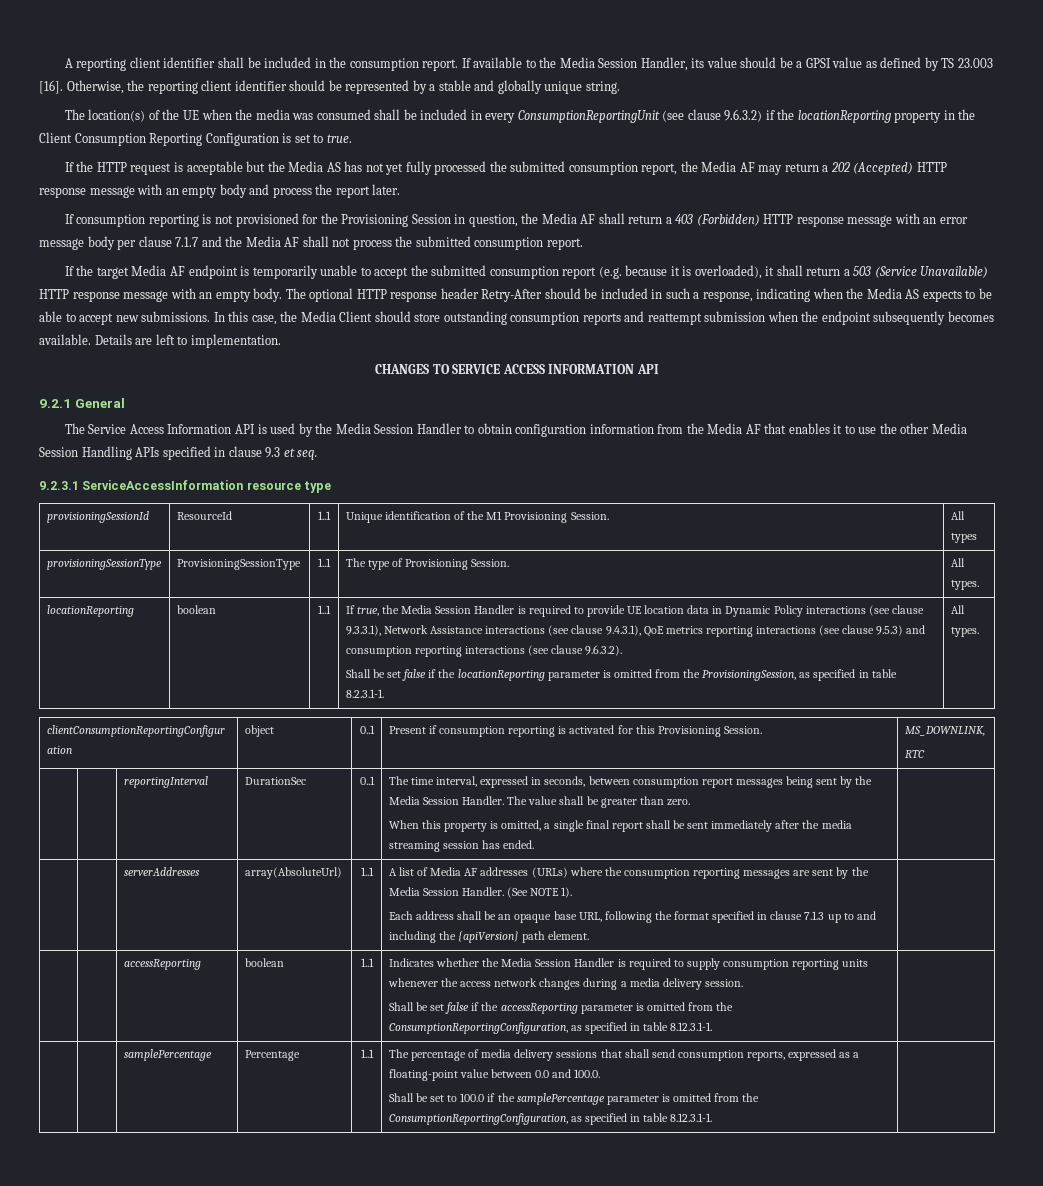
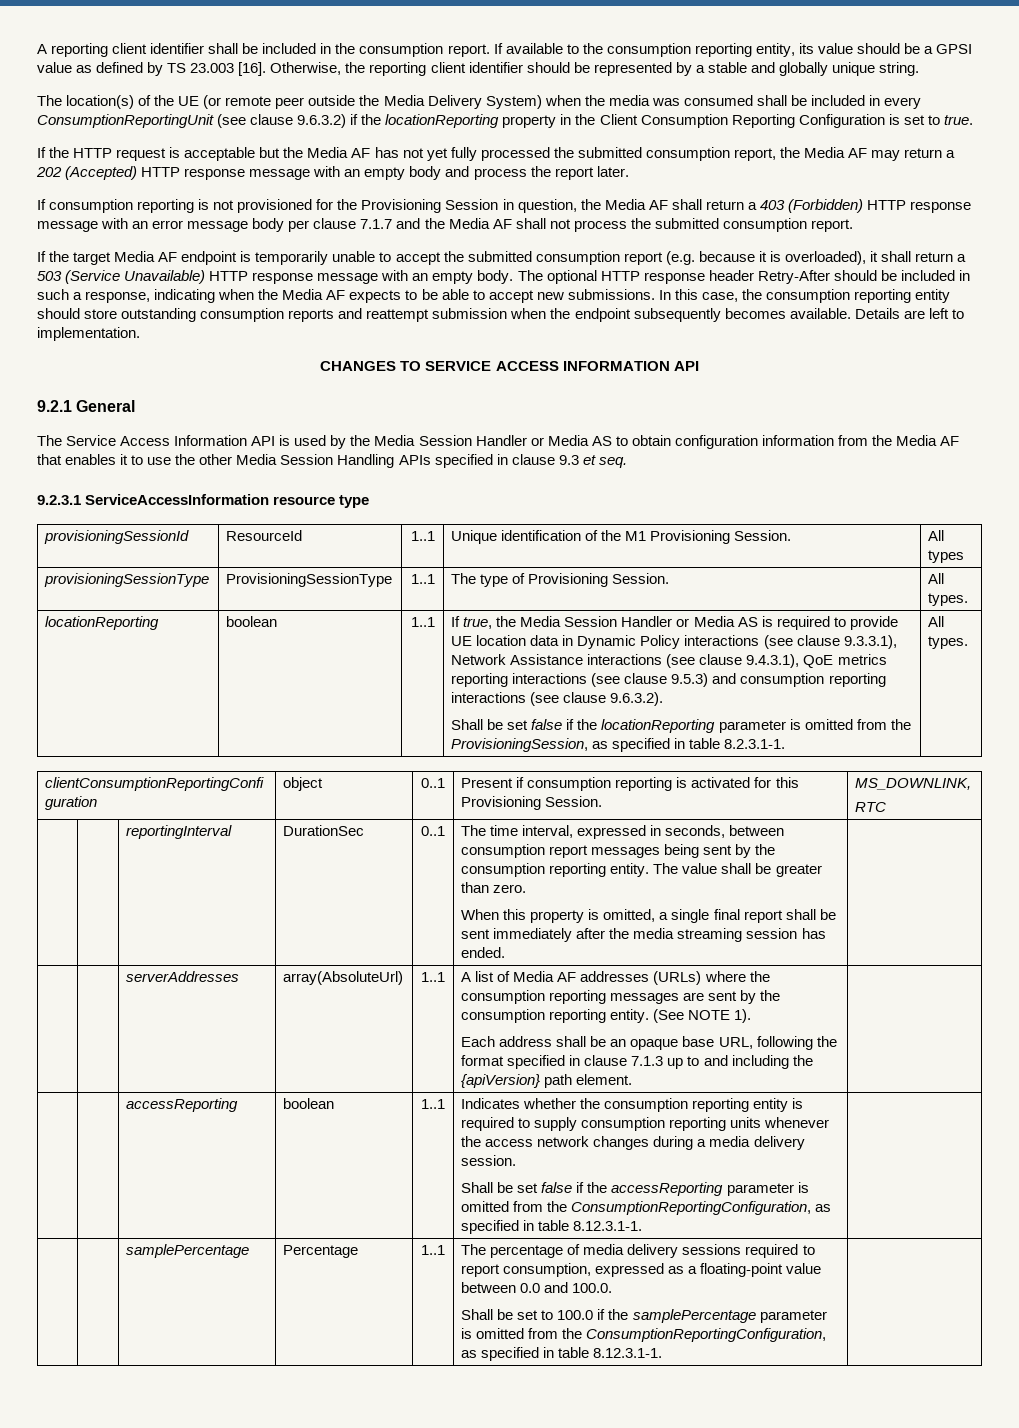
- If available to the Media Session Handler, its value should be a GPSI value as defined by TS 23.003 [16].
+ If available to the consumption reporting entity, its value should be a GPSI value as defined by TS 23.003 [16].
- The location(s) of the UE when the media was consumed shall be included in every ConsumptionReportingUnit (see clause 9.6.3.2) if the locationReporting property in the Client Consumption Reporting Configuration is set to true.
+ The location(s) of the UE (or remote peer outside the Media Delivery System) when the media was consumed shall be included in every ConsumptionReportingUnit (see clause 9.6.3.2) if the locationReporting property in the Client Consumption Reporting Configuration is set to true.
- If the HTTP request is acceptable but the Media AS has not yet fully processed the submitted consumption report, the Media AF may return a 202 (Accepted) HTTP response message with an empty body and process the report later.
+ If the HTTP request is acceptable but the Media AF has not yet fully processed the submitted consumption report, the Media AF may return a 202 (Accepted) HTTP response message with an empty body and process the report later.
- The optional HTTP response header Retry-After should be included in such a response, indicating when the Media AS expects to be able to accept new submissions.
+ The optional HTTP response header Retry-After should be included in such a response, indicating when the Media AF expects to be able to accept new submissions.
- In this case, the Media Client should store outstanding consumption reports and reattempt submission when the endpoint subsequently becomes available.
+ In this case, the consumption reporting entity should store outstanding consumption reports and reattempt submission when the endpoint subsequently becomes available.
- The Service Access Information API is used by the Media Session Handler to obtain configuration information from the Media AF that enables it to use the other Media Session Handling APIs specified in clause 9.3 et seq.
+ The Service Access Information API is used by the Media Session Handler or Media AS to obtain configuration information from the Media AF that enables it to use the other Media Session Handling APIs specified in clause 9.3 et seq.
- If true, the Media Session Handler is required to provide UE location data in Dynamic Policy interactions (see clause 9.3.3.1), Network Assistance interactions (see clause 9.4.3.1), QoE metrics reporting interactions (see clause 9.5.3) and consumption reporting interactions (see clause 9.6.3.2).
+ If true, the Media Session Handler or Media AS is required to provide UE location data in Dynamic Policy interactions (see clause 9.3.3.1), Network Assistance interactions (see clause 9.4.3.1), QoE metrics reporting interactions (see clause 9.5.3) and consumption reporting interactions (see clause 9.6.3.2).
- The time interval, expressed in seconds, between consumption report messages being sent by the Media Session Handler.
+ The time interval, expressed in seconds, between consumption report messages being sent by the consumption reporting entity.
- A list of Media AF addresses (URLs) where the consumption reporting messages are sent by the Media Session Handler.
+ A list of Media AF addresses (URLs) where the consumption reporting messages are sent by the consumption reporting entity.
- Indicates whether the Media Session Handler is required to supply consumption reporting units whenever the access network changes during a media delivery session.
+ Indicates whether the consumption reporting entity is required to supply consumption reporting units whenever the access network changes during a media delivery session.
- The percentage of media delivery sessions that shall send consumption reports, expressed as a floating-point value between 0.0 and 100.0.
+ The percentage of media delivery sessions required to report consumption, expressed as a floating-point value between 0.0 and 100.0.

